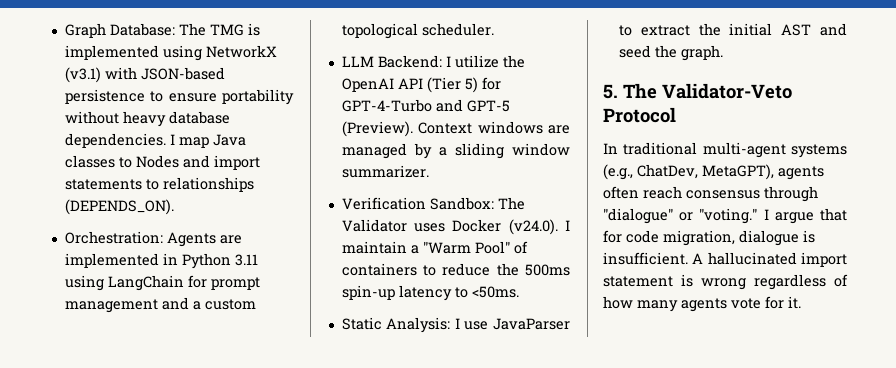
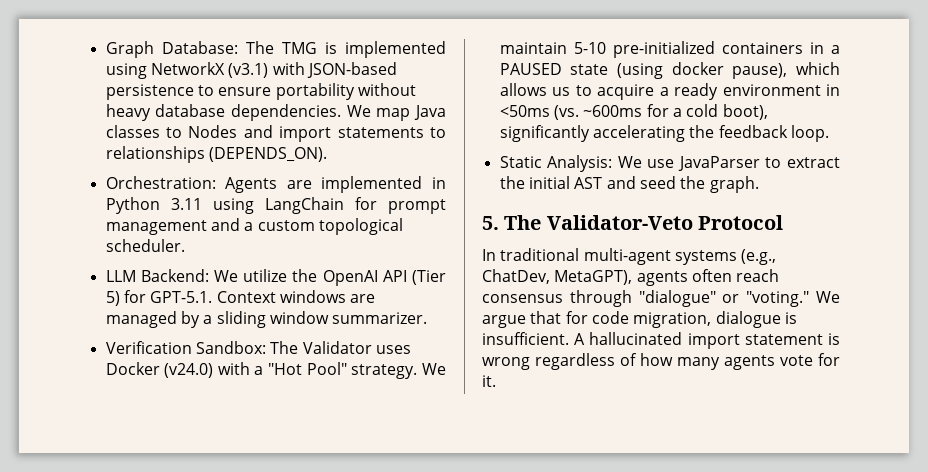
- I map Java classes to Nodes and import statements to relationships (DEPENDS_ON).
+ We map Java classes to Nodes and import statements to relationships (DEPENDS_ON).
- LLM Backend: I utilize the OpenAI API (Tier 5) for GPT-4-Turbo and GPT-5 (Preview). Context windows are managed by a sliding window summarizer.
+ LLM Backend: We utilize the OpenAI API (Tier 5) for GPT-5.1. Context windows are managed by a sliding window summarizer.
- Verification Sandbox: The Validator uses Docker (v24.0). I maintain a "Warm Pool" of containers to reduce the 500ms spin-up latency to <50ms.
+ Verification Sandbox: The Validator uses Docker (v24.0) with a "Hot Pool" strategy. We maintain 5-10 pre-initialized containers in a PAUSED state (using docker pause), which allows us to acquire a ready environment in <50ms (vs. ~600ms for a cold boot), significantly accelerating the feedback loop.
- Static Analysis: I use JavaParser to extract the initial AST and seed the graph.
+ Static Analysis: We use JavaParser to extract the initial AST and seed the graph.
- I argue that for code migration, dialogue is insufficient.
+ We argue that for code migration, dialogue is insufficient.

